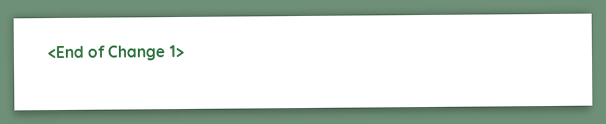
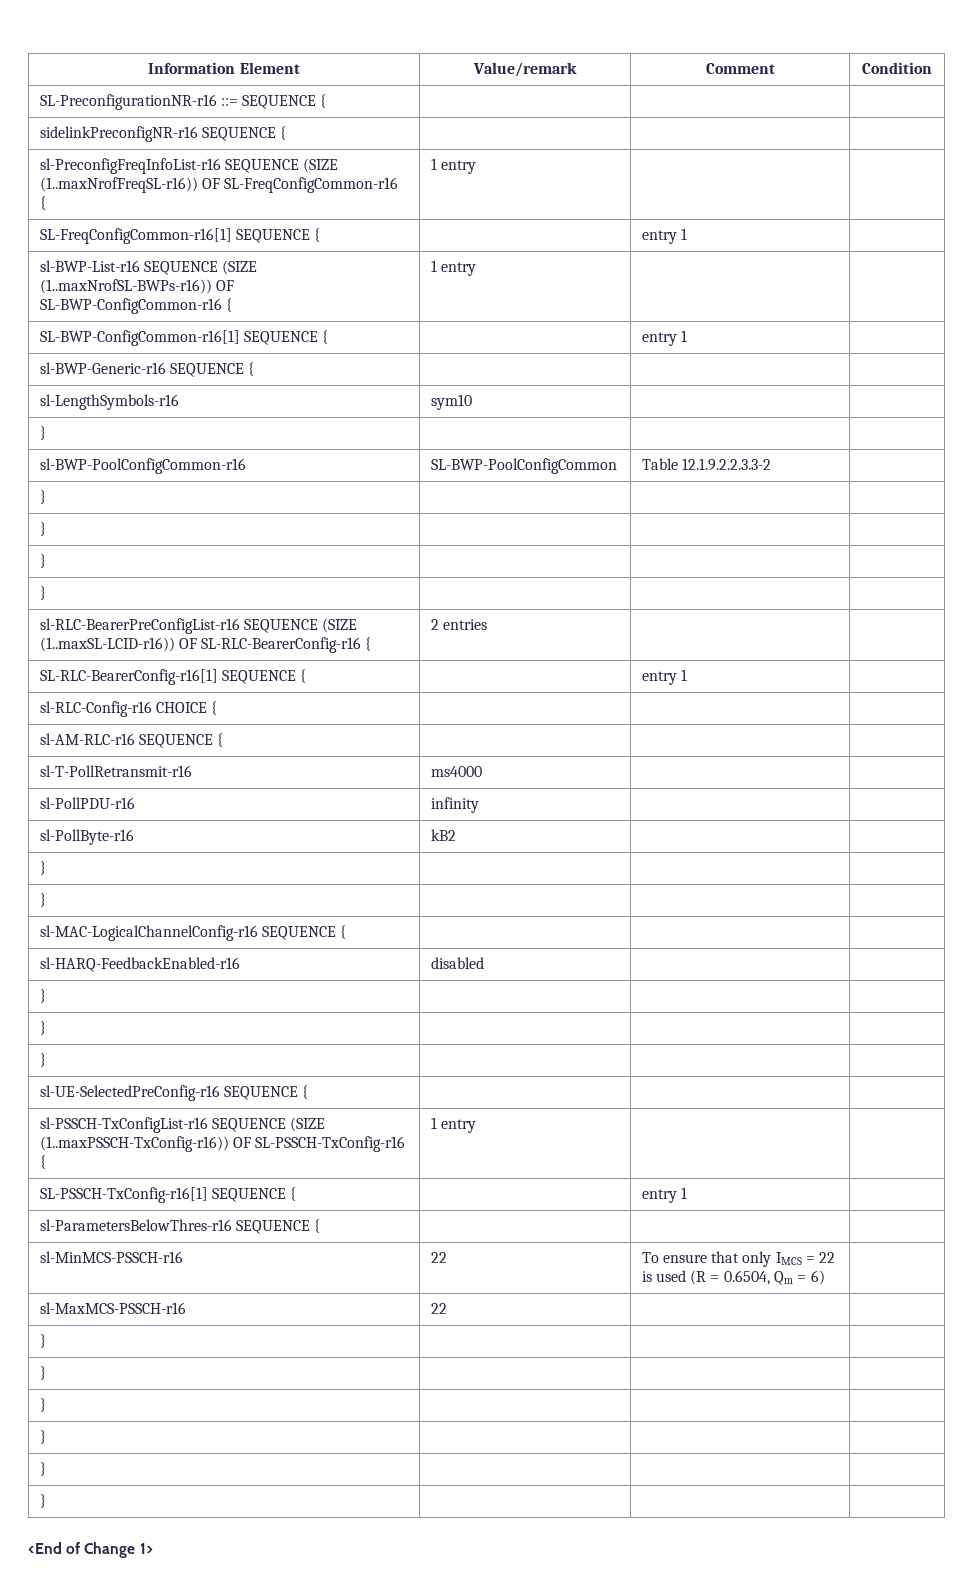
+ Information Element | Value/remark | Comment | Condition
+ SL-PreconfigurationNR-r16 ::= SEQUENCE { | | |
+ sidelinkPreconfigNR-r16 SEQUENCE { | | |
+ sl-PreconfigFreqInfoList-r16 SEQUENCE (SIZE (1..maxNrofFreqSL-r16)) OF SL-FreqConfigCommon-r16 { | 1 entry | |
+ SL-FreqConfigCommon-r16[1] SEQUENCE { | | entry 1 |
+ sl-BWP-List-r16 SEQUENCE (SIZE (1..maxNrofSL-BWPs-r16)) OF SL-BWP-ConfigCommon-r16 { | 1 entry | |
+ SL-BWP-ConfigCommon-r16[1] SEQUENCE { | | entry 1 |
+ sl-BWP-Generic-r16 SEQUENCE { | | |
+ sl-LengthSymbols-r16 | sym10 | |
+ } | | |
+ sl-BWP-PoolConfigCommon-r16 | SL-BWP-PoolConfigCommon | Table 12.1.9.2.2.3.3-2 |
+ } | | |
+ } | | |
+ } | | |
+ } | | |
+ sl-RLC-BearerPreConfigList-r16 SEQUENCE (SIZE (1..maxSL-LCID-r16)) OF SL-RLC-BearerConfig-r16 { | 2 entries | |
+ SL-RLC-BearerConfig-r16[1] SEQUENCE { | | entry 1 |
+ sl-RLC-Config-r16 CHOICE { | | |
+ sl-AM-RLC-r16 SEQUENCE { | | |
+ sl-T-PollRetransmit-r16 | ms4000 | |
+ sl-PollPDU-r16 | infinity | |
+ sl-PollByte-r16 | kB2 | |
+ } | | |
+ } | | |
+ sl-MAC-LogicalChannelConfig-r16 SEQUENCE { | | |
+ sl-HARQ-FeedbackEnabled-r16 | disabled | |
+ } | | |
+ } | | |
+ } | | |
+ sl-UE-SelectedPreConfig-r16 SEQUENCE { | | |
+ sl-PSSCH-TxConfigList-r16 SEQUENCE (SIZE (1..maxPSSCH-TxConfig-r16)) OF SL-PSSCH-TxConfig-r16 { | 1 entry | |
+ SL-PSSCH-TxConfig-r16[1] SEQUENCE { | | entry 1 |
+ sl-ParametersBelowThres-r16 SEQUENCE { | | |
+ sl-MinMCS-PSSCH-r16 | 22 | To ensure that only IMCS = 22 is used (R = 0.6504, Qm = 6) |
+ sl-MaxMCS-PSSCH-r16 | 22 | |
+ } | | |
+ } | | |
+ } | | |
+ } | | |
+ } | | |
+ } | | |

